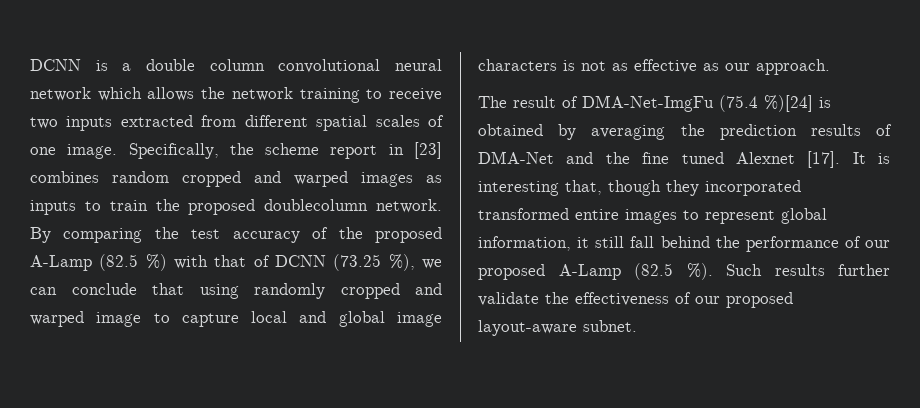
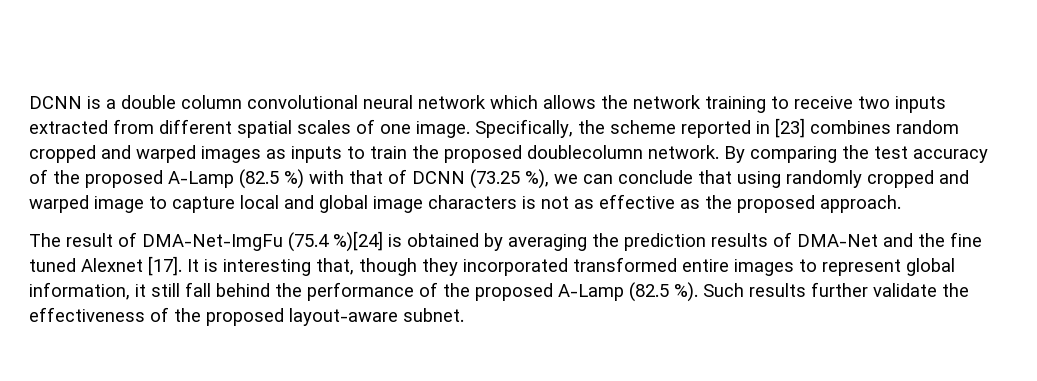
- Specifically, the scheme report in [23] combines random cropped and warped images as inputs to train the proposed doublecolumn network.
+ Specifically, the scheme reported in [23] combines random cropped and warped images as inputs to train the proposed doublecolumn network.
- By comparing the test accuracy of the proposed A-Lamp (82.5 %) with that of DCNN (73.25 %), we can conclude that using randomly cropped and warped image to capture local and global image characters is not as effective as our approach.
+ By comparing the test accuracy of the proposed A-Lamp (82.5 %) with that of DCNN (73.25 %), we can conclude that using randomly cropped and warped image to capture local and global image characters is not as effective as the proposed approach.
- It is interesting that, though they incorporated transformed entire images to represent global information, it still fall behind the performance of our proposed A-Lamp (82.5 %).
+ It is interesting that, though they incorporated transformed entire images to represent global information, it still fall behind the performance of the proposed A-Lamp (82.5 %).
- Such results further validate the effectiveness of our proposed layout-aware subnet.
+ Such results further validate the effectiveness of the proposed layout-aware subnet.

